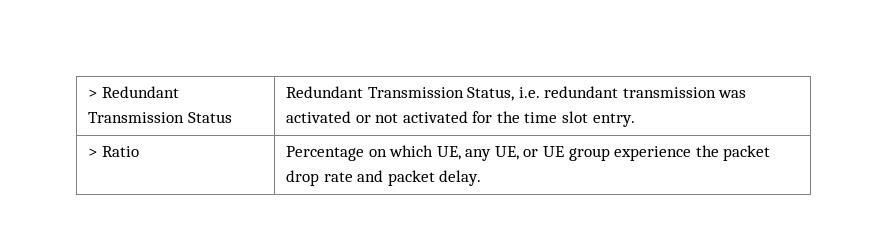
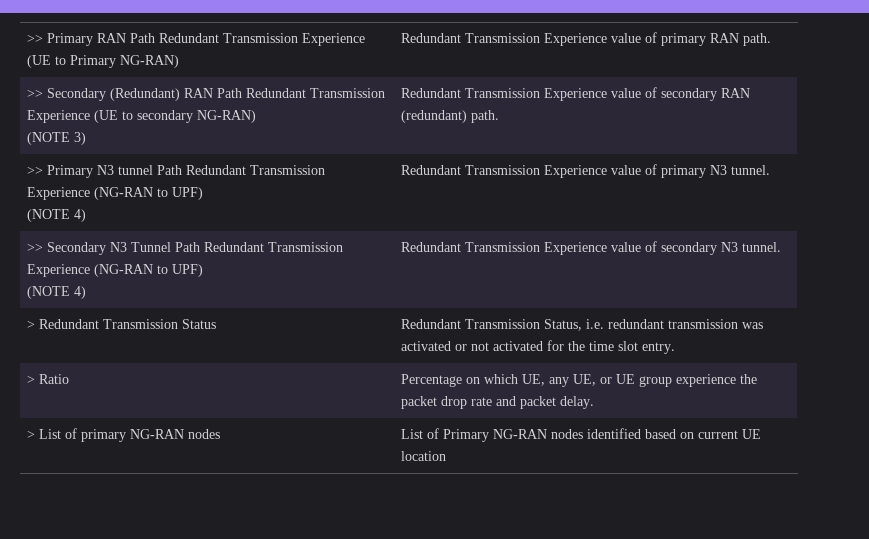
+ >> Primary RAN Path Redundant Transmission Experience (UE to Primary NG-RAN) | Redundant Transmission Experience value of primary RAN path.
+ >> Secondary (Redundant) RAN Path Redundant Transmission Experience (UE to secondary NG-RAN)
+ (NOTE 3) | Redundant Transmission Experience value of secondary RAN (redundant) path.
+ >> Primary N3 tunnel Path Redundant Transmission Experience (NG-RAN to UPF)
+ (NOTE 4) | Redundant Transmission Experience value of primary N3 tunnel.
+ >> Secondary N3 Tunnel Path Redundant Transmission Experience (NG-RAN to UPF)
+ (NOTE 4) | Redundant Transmission Experience value of secondary N3 tunnel.
+ > List of primary NG-RAN nodes | List of Primary NG-RAN nodes identified based on current UE location

